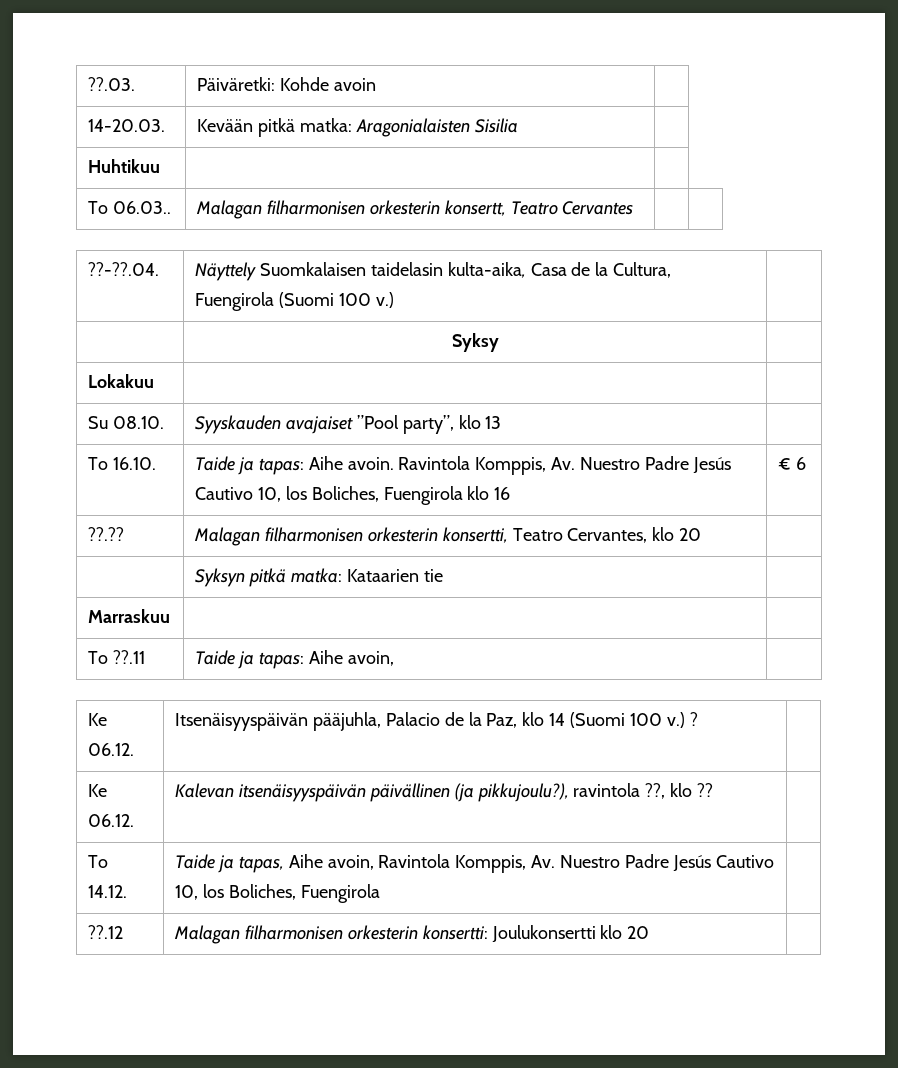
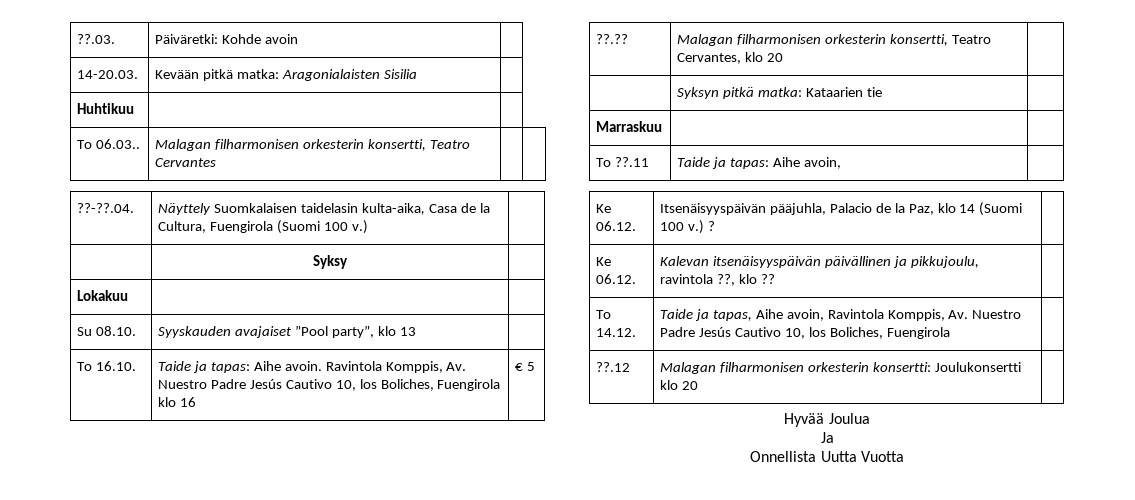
- To 06.03.. | Malagan filharmonisen orkesterin konsertt, Teatro Cervantes | |
+ To 06.03.. | Malagan filharmonisen orkesterin konsertti, Teatro Cervantes | |
- To 16.10. | Taide ja tapas: Aihe avoin. Ravintola Komppis, Av. Nuestro Padre Jesús Cautivo 10, los Boliches, Fuengirola klo 16 | € 6
+ To 16.10. | Taide ja tapas: Aihe avoin. Ravintola Komppis, Av. Nuestro Padre Jesús Cautivo 10, los Boliches, Fuengirola klo 16 | € 5
- Ke 06.12. | Kalevan itsenäisyyspäivän päivällinen (ja pikkujoulu?), ravintola ??, klo ?? |
+ Ke 06.12. | Kalevan itsenäisyyspäivän päivällinen ja pikkujoulu, ravintola ??, klo ?? |
+ Hyvää Joulua
+ Ja
+ Onnellista Uutta Vuotta

